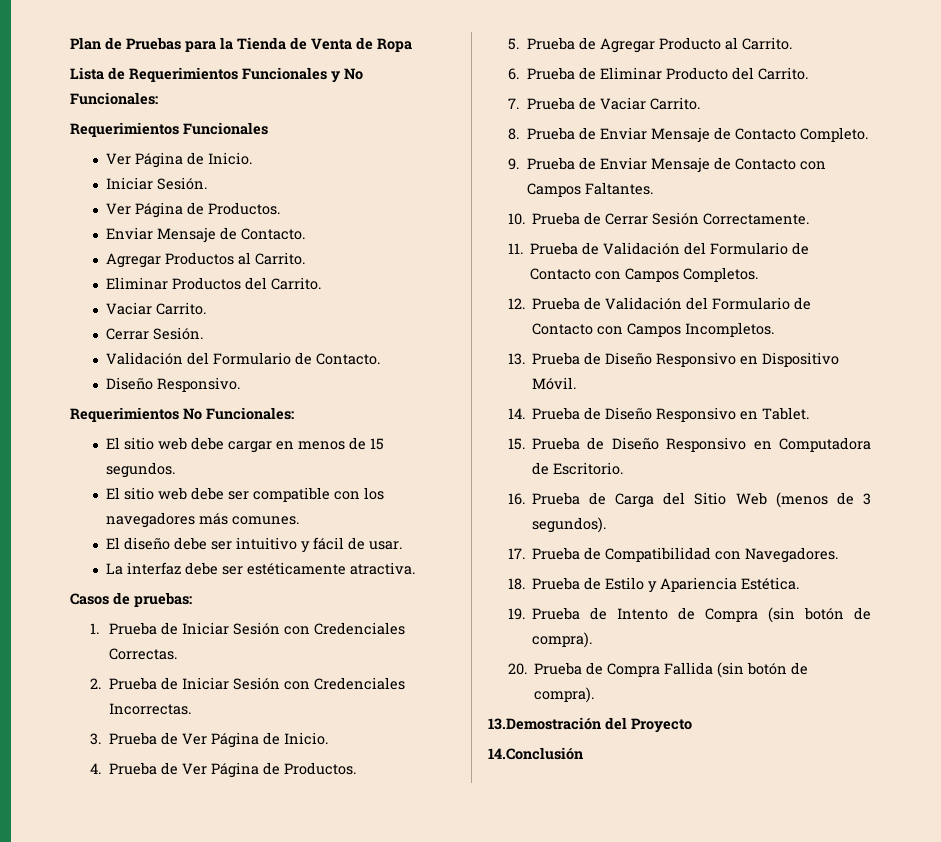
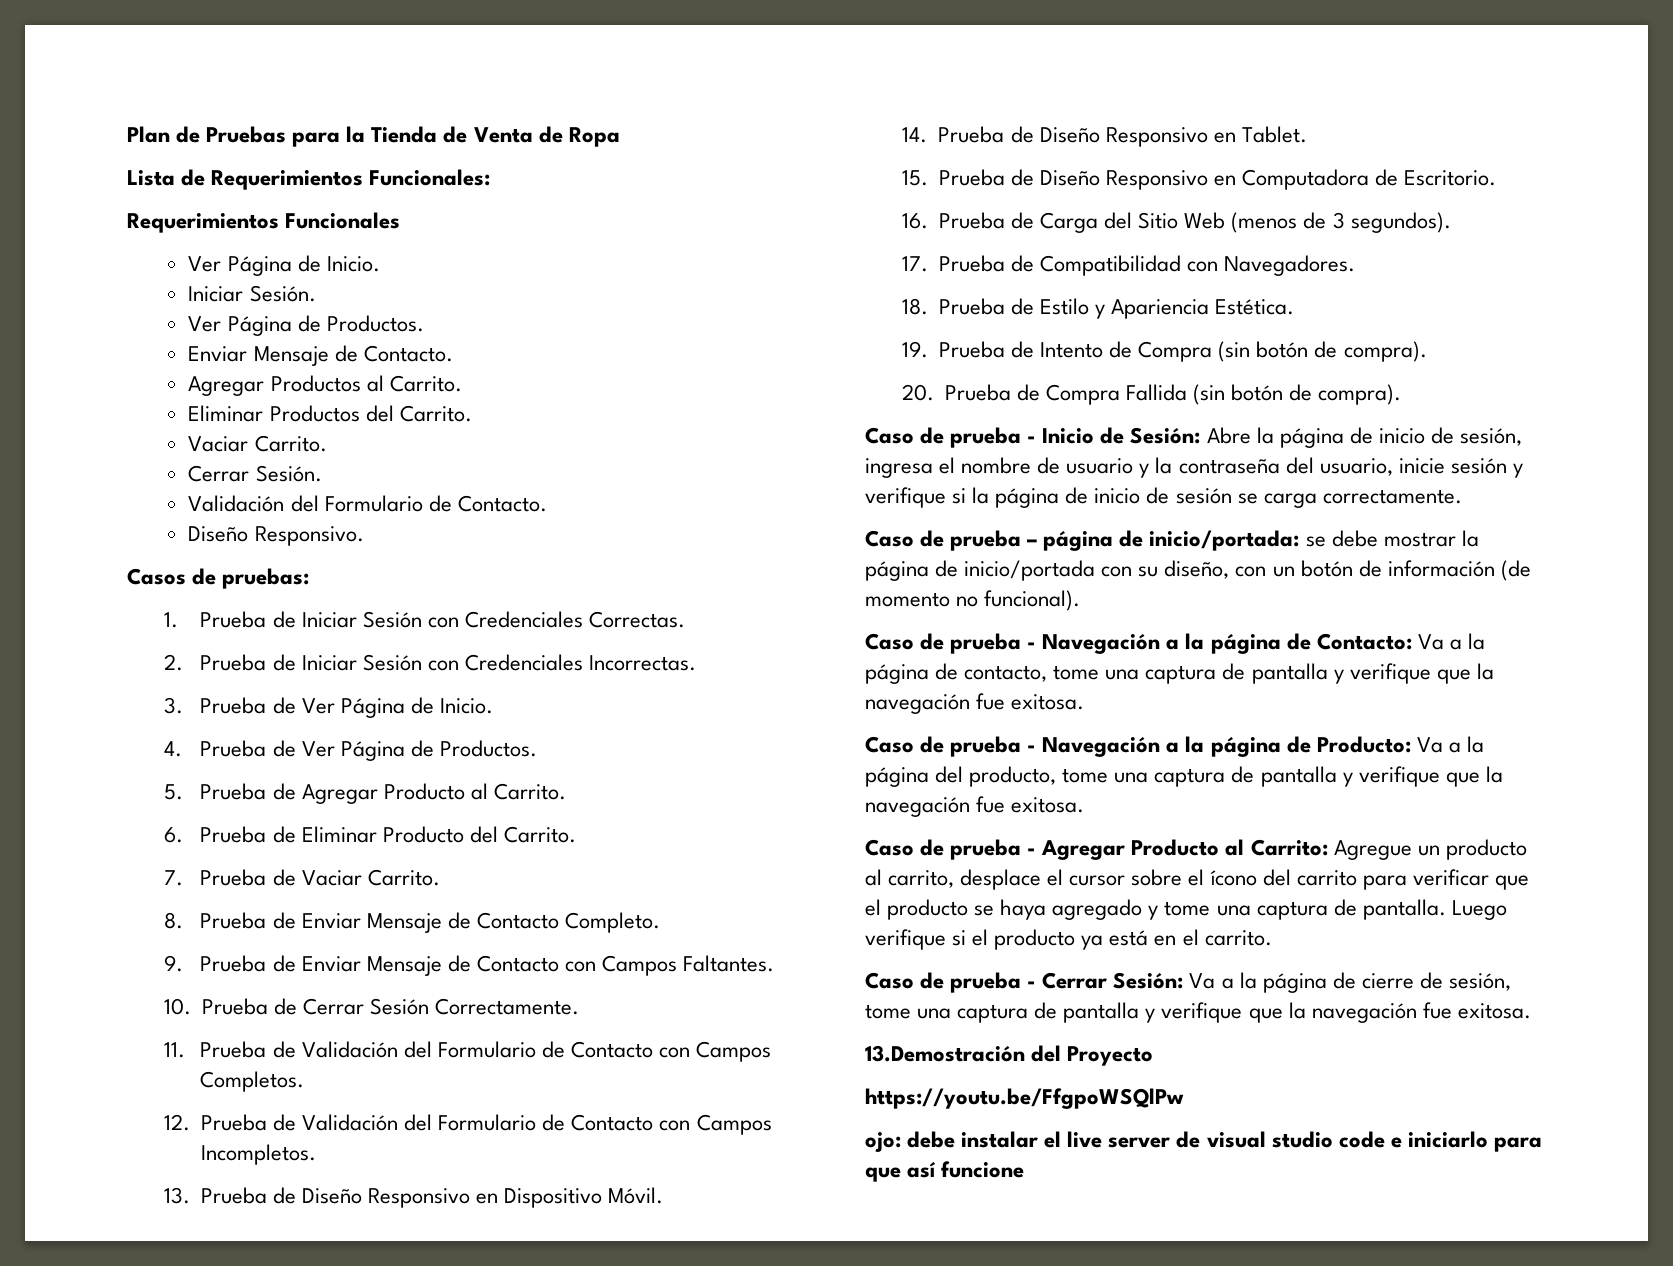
- Lista de Requerimientos Funcionales y No Funcionales:
+ Lista de Requerimientos Funcionales:
- Requerimientos No Funcionales:
- El sitio web debe cargar en menos de 15 segundos.
- El sitio web debe ser compatible con los navegadores más comunes.
- El diseño debe ser intuitivo y fácil de usar.
- La interfaz debe ser estéticamente atractiva.
+ Caso de prueba - Inicio de Sesión: Abre la página de inicio de sesión, ingresa el nombre de usuario y la contraseña del usuario, inicie sesión y verifique si la página de inicio de sesión se carga correctamente.
+ Caso de prueba – página de inicio/portada: se debe mostrar la página de inicio/portada con su diseño, con un botón de información (de momento no funcional).
+ Caso de prueba - Navegación a la página de Contacto: Va a la página de contacto, tome una captura de pantalla y verifique que la navegación fue exitosa.
+ Caso de prueba - Navegación a la página de Producto: Va a la página del producto, tome una captura de pantalla y verifique que la navegación fue exitosa.
+ Caso de prueba - Agregar Producto al Carrito: Agregue un producto al carrito, desplace el cursor sobre el ícono del carrito para verificar que el producto se haya agregado y tome una captura de pantalla. Luego verifique si el producto ya está en el carrito.
+ Caso de prueba - Cerrar Sesión: Va a la página de cierre de sesión, tome una captura de pantalla y verifique que la navegación fue exitosa.
  13.Demostración del Proyecto
- 14.Conclusión
+ https://youtu.be/FfgpoWSQlPw
+ ojo: debe instalar el live server de visual studio code e iniciarlo para que así funcione

